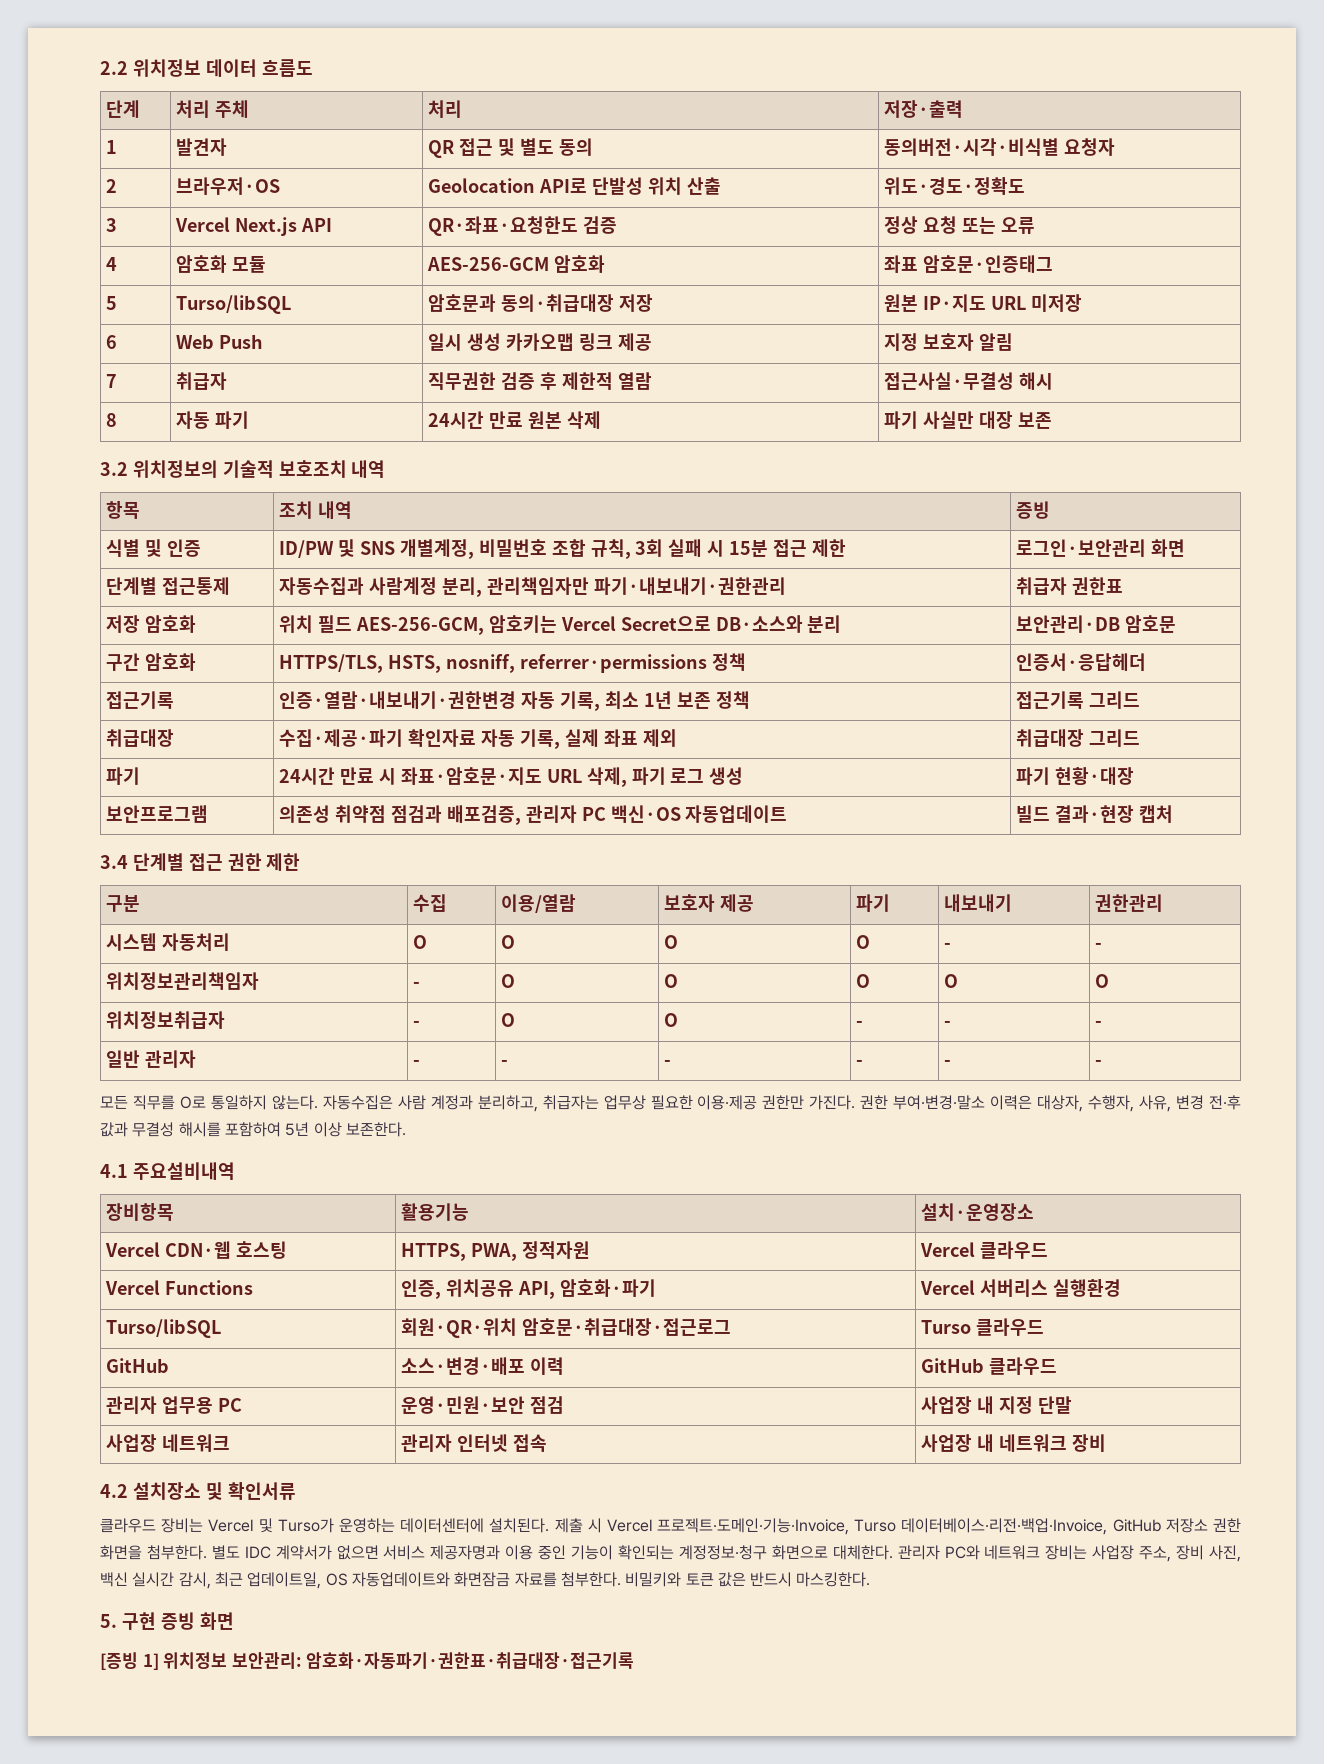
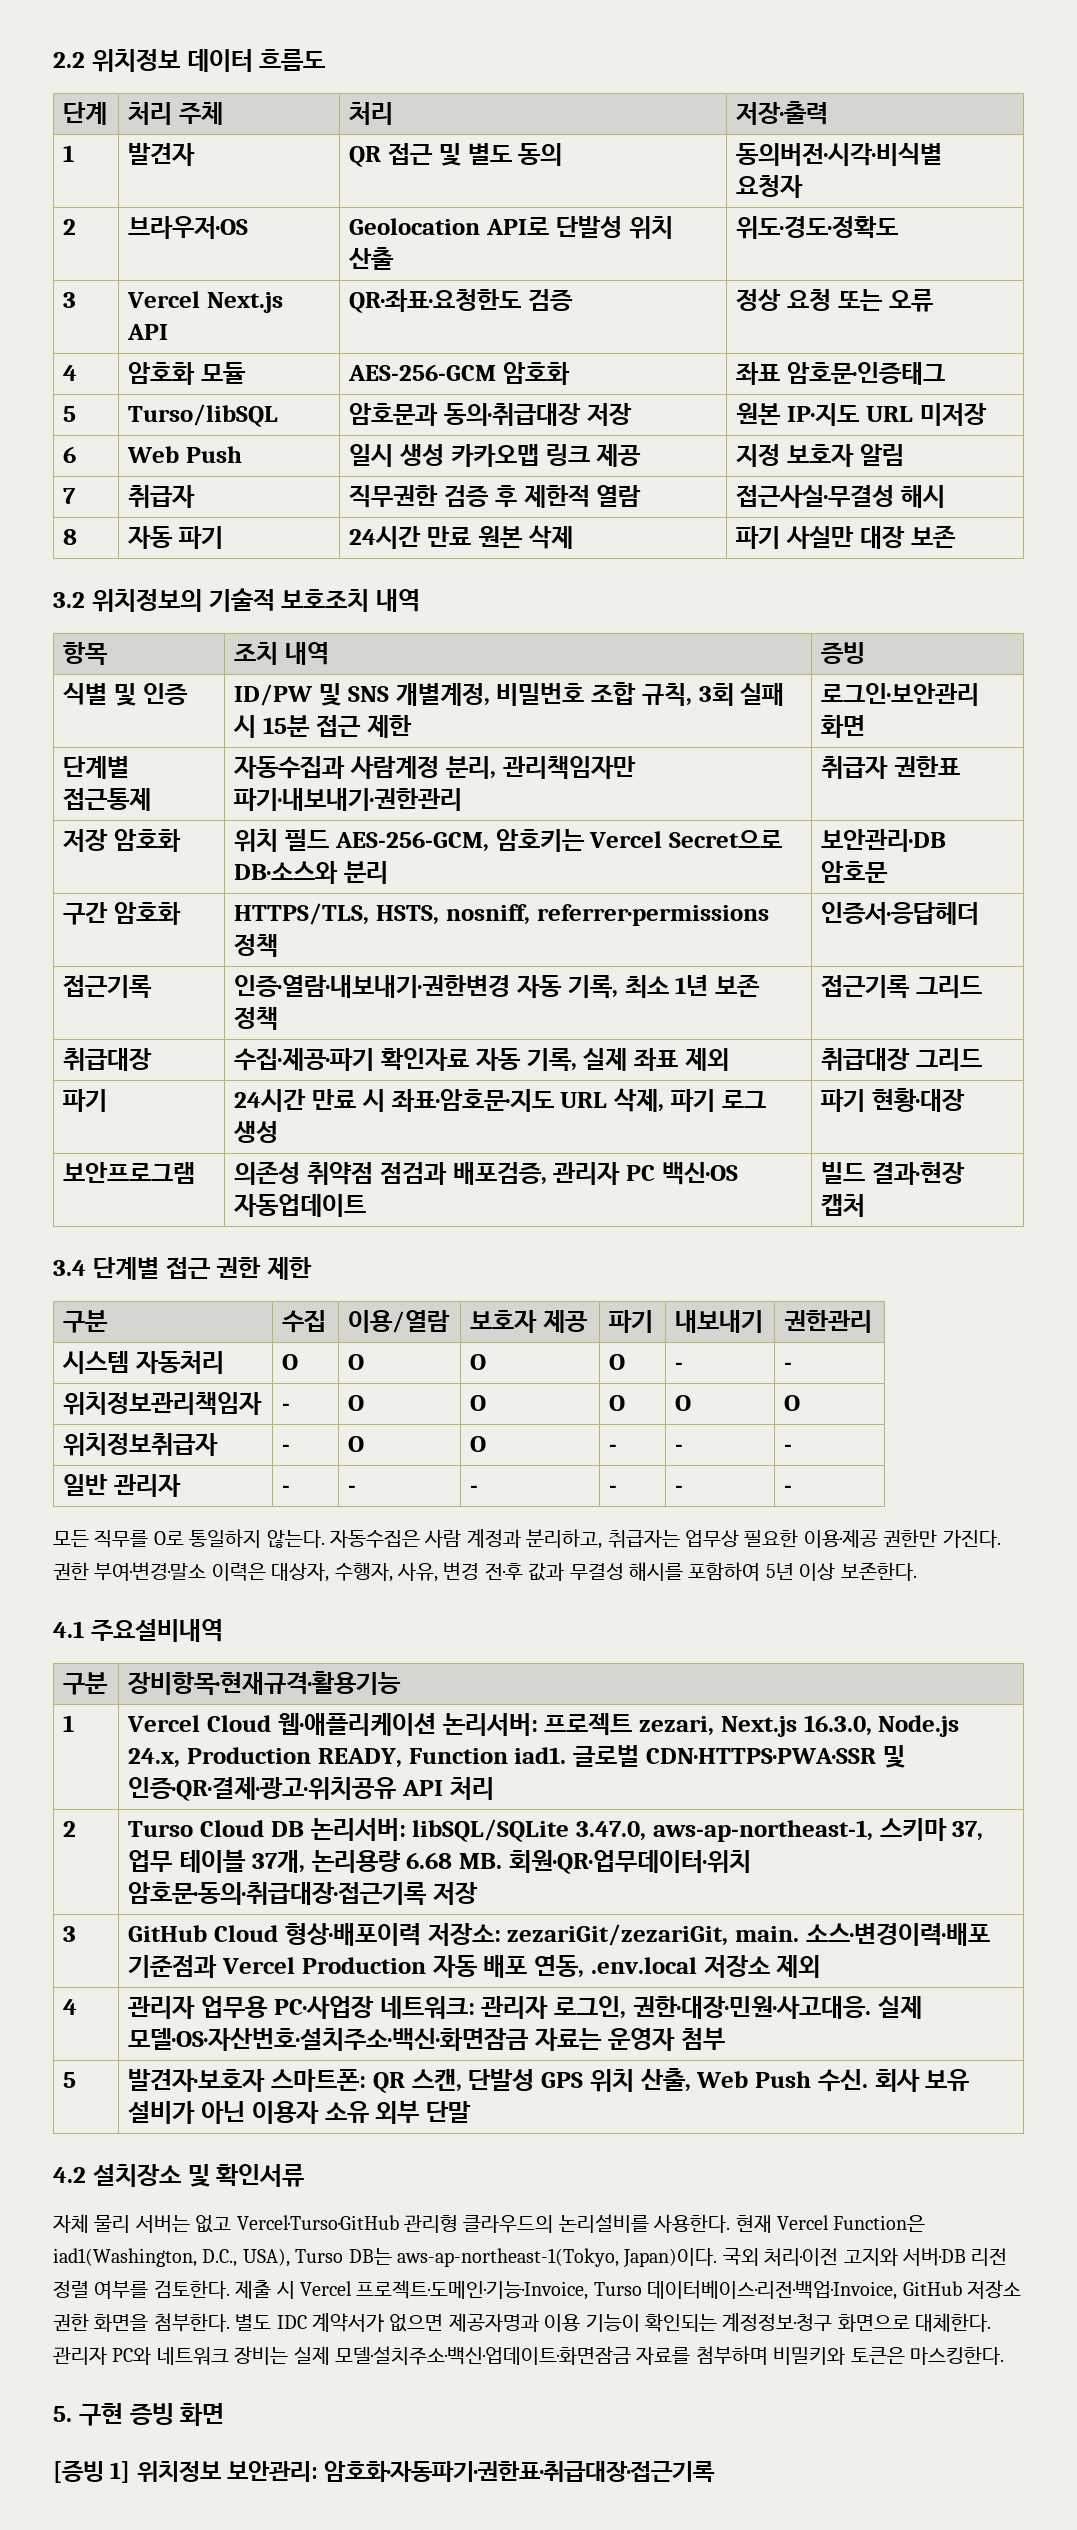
- 장비항목 | 활용기능 | 설치·운영장소
- Vercel CDN·웹 호스팅 | HTTPS, PWA, 정적자원 | Vercel 클라우드
- Vercel Functions | 인증, 위치공유 API, 암호화·파기 | Vercel 서버리스 실행환경
- Turso/libSQL | 회원·QR·위치 암호문·취급대장·접근로그 | Turso 클라우드
- GitHub | 소스·변경·배포 이력 | GitHub 클라우드
- 관리자 업무용 PC | 운영·민원·보안 점검 | 사업장 내 지정 단말
- 사업장 네트워크 | 관리자 인터넷 접속 | 사업장 내 네트워크 장비
+ 구분 | 장비항목·현재규격·활용기능
+ 1 | Vercel Cloud 웹·애플리케이션 논리서버: 프로젝트 zezari, Next.js 16.3.0, Node.js 24.x, Production READY, Function iad1. 글로벌 CDN·HTTPS·PWA·SSR 및 인증·QR·결제·광고·위치공유 API 처리
+ 2 | Turso Cloud DB 논리서버: libSQL/SQLite 3.47.0, aws-ap-northeast-1, 스키마 37, 업무 테이블 37개, 논리용량 6.68 MB. 회원·QR·업무데이터·위치 암호문·동의·취급대장·접근기록 저장
+ 3 | GitHub Cloud 형상·배포이력 저장소: zezariGit/zezariGit, main. 소스·변경이력·배포 기준점과 Vercel Production 자동 배포 연동, .env.local 저장소 제외
+ 4 | 관리자 업무용 PC·사업장 네트워크: 관리자 로그인, 권한·대장·민원·사고대응. 실제 모델·OS·자산번호·설치주소·백신·화면잠금 자료는 운영자 첨부
+ 5 | 발견자·보호자 스마트폰: QR 스캔, 단발성 GPS 위치 산출, Web Push 수신. 회사 보유 설비가 아닌 이용자 소유 외부 단말
  4.2 설치장소 및 확인서류
- 클라우드 장비는 Vercel 및 Turso가 운영하는 데이터센터에 설치된다.
+ 자체 물리 서버는 없고 Vercel·Turso·GitHub 관리형 클라우드의 논리설비를 사용한다. 현재 Vercel Function은 iad1(Washington, D.C., USA), Turso DB는 aws-ap-northeast-1(Tokyo, Japan)이다. 국외 처리·이전 고지와 서버·DB 리전 정렬 여부를 검토한다.
- 별도 IDC 계약서가 없으면 서비스 제공자명과 이용 중인 기능이 확인되는 계정정보·청구 화면으로 대체한다.
+ 별도 IDC 계약서가 없으면 제공자명과 이용 기능이 확인되는 계정정보·청구 화면으로 대체한다.
- 관리자 PC와 네트워크 장비는 사업장 주소, 장비 사진, 백신 실시간 감시, 최근 업데이트일, OS 자동업데이트와 화면잠금 자료를 첨부한다. 비밀키와 토큰 값은 반드시 마스킹한다.
+ 관리자 PC와 네트워크 장비는 실제 모델·설치주소·백신·업데이트·화면잠금 자료를 첨부하며 비밀키와 토큰은 마스킹한다.

